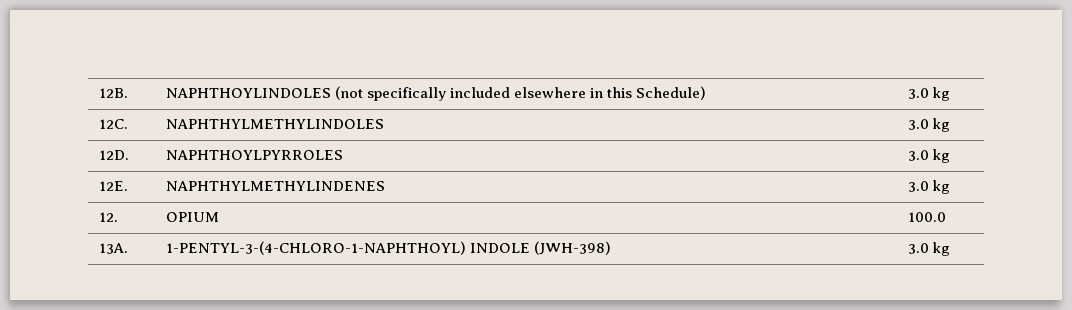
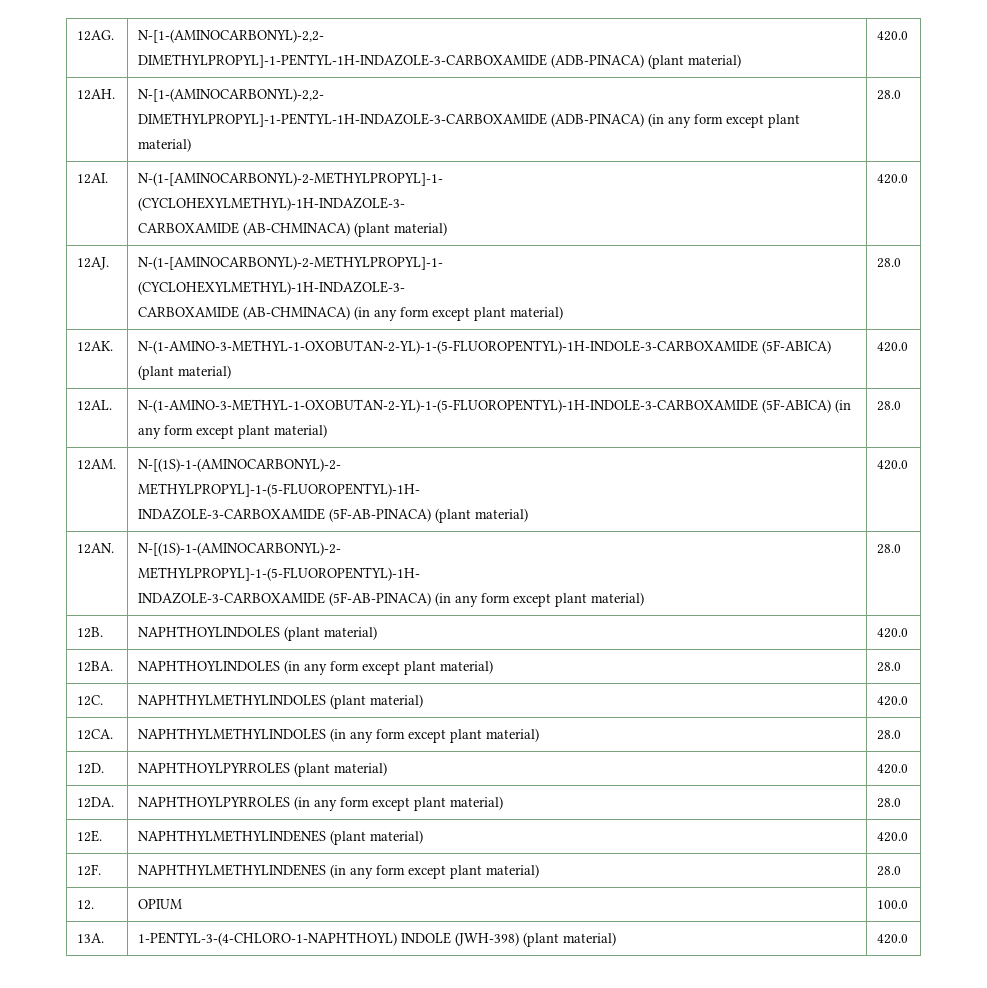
- 12B. | NAPHTHOYLINDOLES (not specifically included elsewhere in this Schedule) | 3.0 kg
- 12C. | NAPHTHYLMETHYLINDOLES | 3.0 kg
- 12D. | NAPHTHOYLPYRROLES | 3.0 kg
- 12E. | NAPHTHYLMETHYLINDENES | 3.0 kg
+ 12AG. | N-[1-(AMINOCARBONYL)-2,2-
+ DIMETHYLPROPYL]-1-PENTYL-1H-INDAZOLE-3-CARBOXAMIDE (ADB-PINACA) (plant material) | 420.0
+ 12AH. | N-[1-(AMINOCARBONYL)-2,2-
+ DIMETHYLPROPYL]-1-PENTYL-1H-INDAZOLE-3-CARBOXAMIDE (ADB-PINACA) (in any form except plant material) | 28.0
+ 12AI. | N-(1-[AMINOCARBONYL)-2-METHYLPROPYL]-1-
+ (CYCLOHEXYLMETHYL)-1H-INDAZOLE-3-
+ CARBOXAMIDE (AB-CHMINACA) (plant material) | 420.0
+ 12AJ. | N-(1-[AMINOCARBONYL)-2-METHYLPROPYL]-1-
+ (CYCLOHEXYLMETHYL)-1H-INDAZOLE-3-
+ CARBOXAMIDE (AB-CHMINACA) (in any form except plant material) | 28.0
+ 12AK. | N-(1-AMINO-3-METHYL-1-OXOBUTAN-2-YL)-1-(5-FLUOROPENTYL)-1H-INDOLE-3-CARBOXAMIDE (5F-ABICA) (plant material) | 420.0
+ 12AL. | N-(1-AMINO-3-METHYL-1-OXOBUTAN-2-YL)-1-(5-FLUOROPENTYL)-1H-INDOLE-3-CARBOXAMIDE (5F-ABICA) (in any form except plant material) | 28.0
+ 12AM. | N-[(1S)-1-(AMINOCARBONYL)-2-
+ METHYLPROPYL]-1-(5-FLUOROPENTYL)-1H-
+ INDAZOLE-3-CARBOXAMIDE (5F-AB-PINACA) (plant material) | 420.0
+ 12AN. | N-[(1S)-1-(AMINOCARBONYL)-2-
+ METHYLPROPYL]-1-(5-FLUOROPENTYL)-1H-
+ INDAZOLE-3-CARBOXAMIDE (5F-AB-PINACA) (in any form except plant material) | 28.0
+ 12B. | NAPHTHOYLINDOLES (plant material) | 420.0
+ 12BA. | NAPHTHOYLINDOLES (in any form except plant material) | 28.0
+ 12C. | NAPHTHYLMETHYLINDOLES (plant material) | 420.0
+ 12CA. | NAPHTHYLMETHYLINDOLES (in any form except plant material) | 28.0
+ 12D. | NAPHTHOYLPYRROLES (plant material) | 420.0
+ 12DA. | NAPHTHOYLPYRROLES (in any form except plant material) | 28.0
+ 12E. | NAPHTHYLMETHYLINDENES (plant material) | 420.0
+ 12F. | NAPHTHYLMETHYLINDENES (in any form except plant material) | 28.0
- 13A. | 1-PENTYL-3-(4-CHLORO-1-NAPHTHOYL) INDOLE (JWH-398) | 3.0 kg
+ 13A. | 1-PENTYL-3-(4-CHLORO-1-NAPHTHOYL) INDOLE (JWH-398) (plant material) | 420.0

